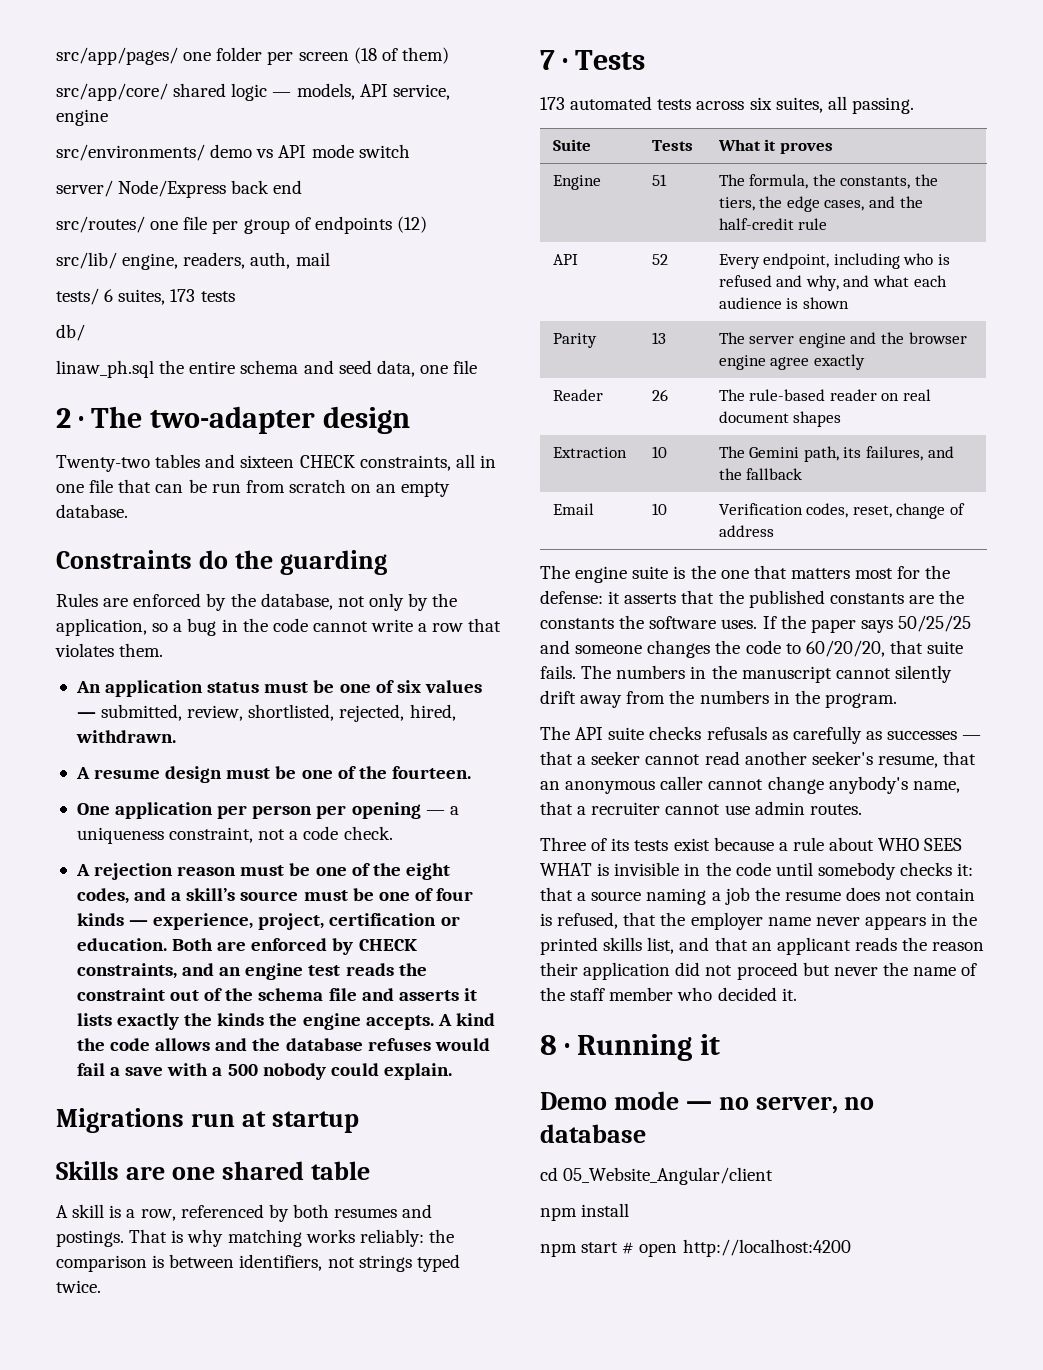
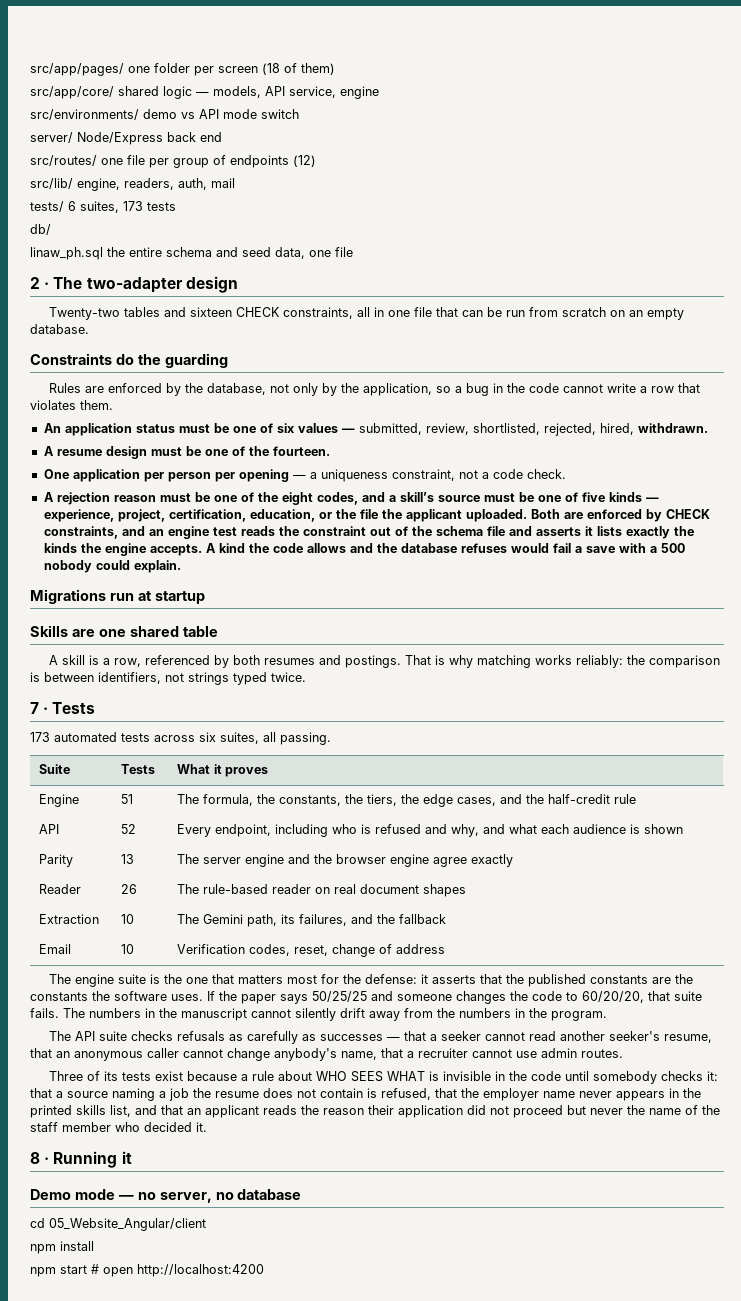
- A rejection reason must be one of the eight codes, and a skill’s source must be one of four kinds — experience, project, certification or education.
+ A rejection reason must be one of the eight codes, and a skill’s source must be one of five kinds — experience, project, certification, education, or the file the applicant uploaded.

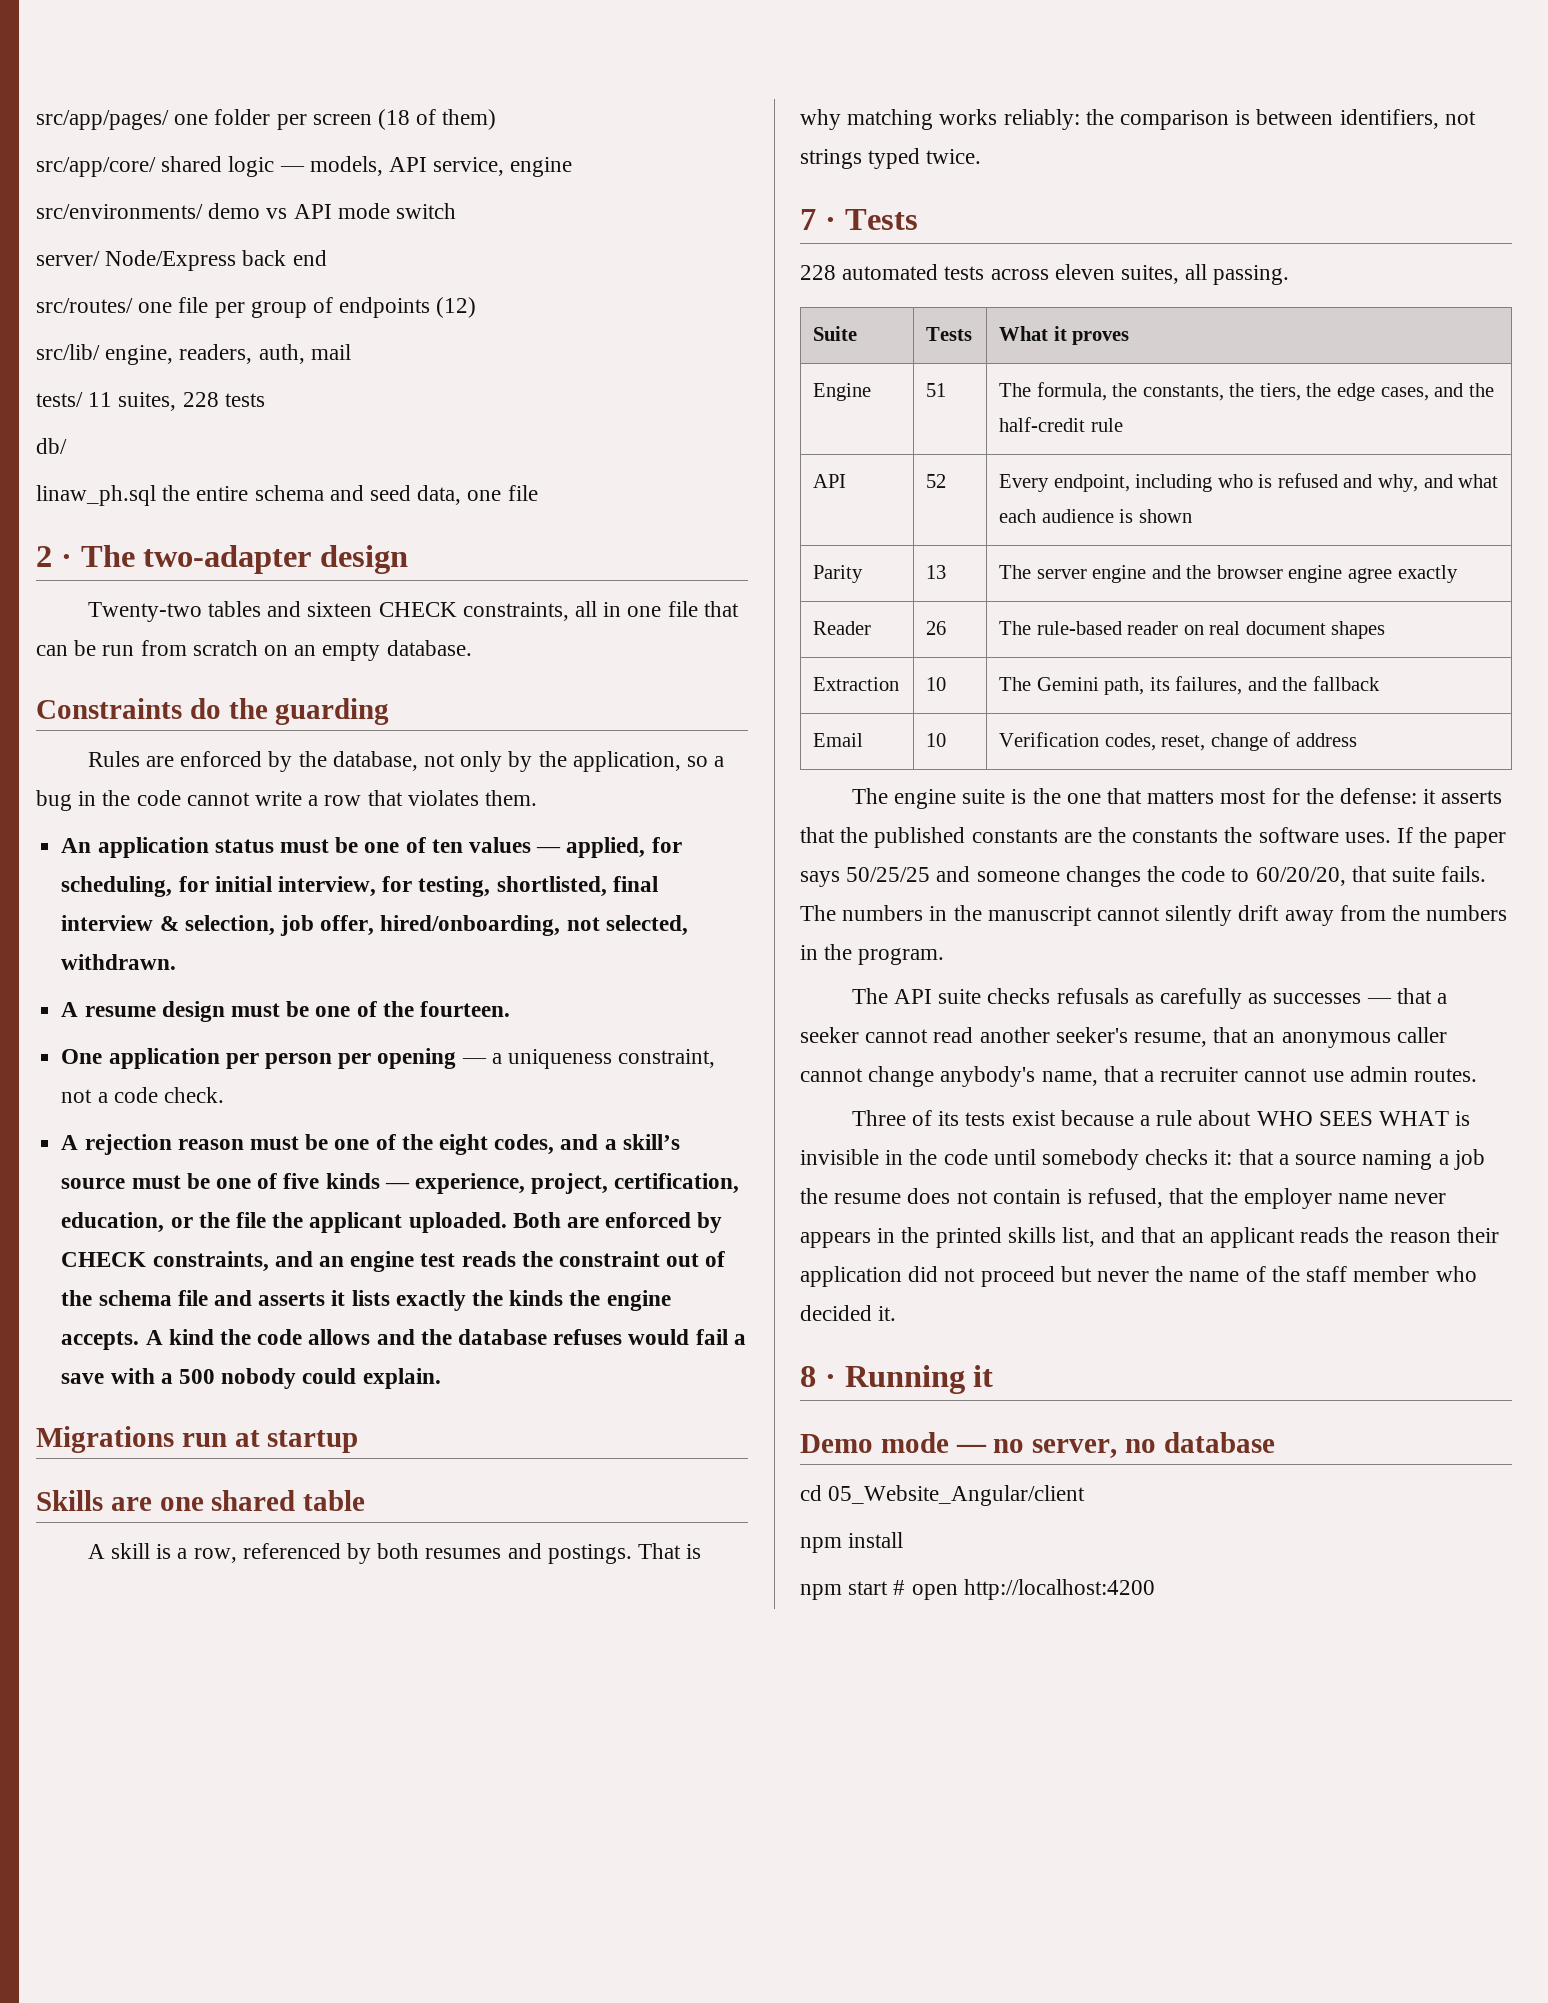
- tests/ 6 suites, 173 tests
+ tests/ 11 suites, 228 tests
- An application status must be one of six values — submitted, review, shortlisted, rejected, hired, withdrawn.
+ An application status must be one of ten values — applied, for scheduling, for initial interview, for testing, shortlisted, final interview & selection, job offer, hired/onboarding, not selected, withdrawn.
- 173 automated tests across six suites, all passing.
+ 228 automated tests across eleven suites, all passing.

